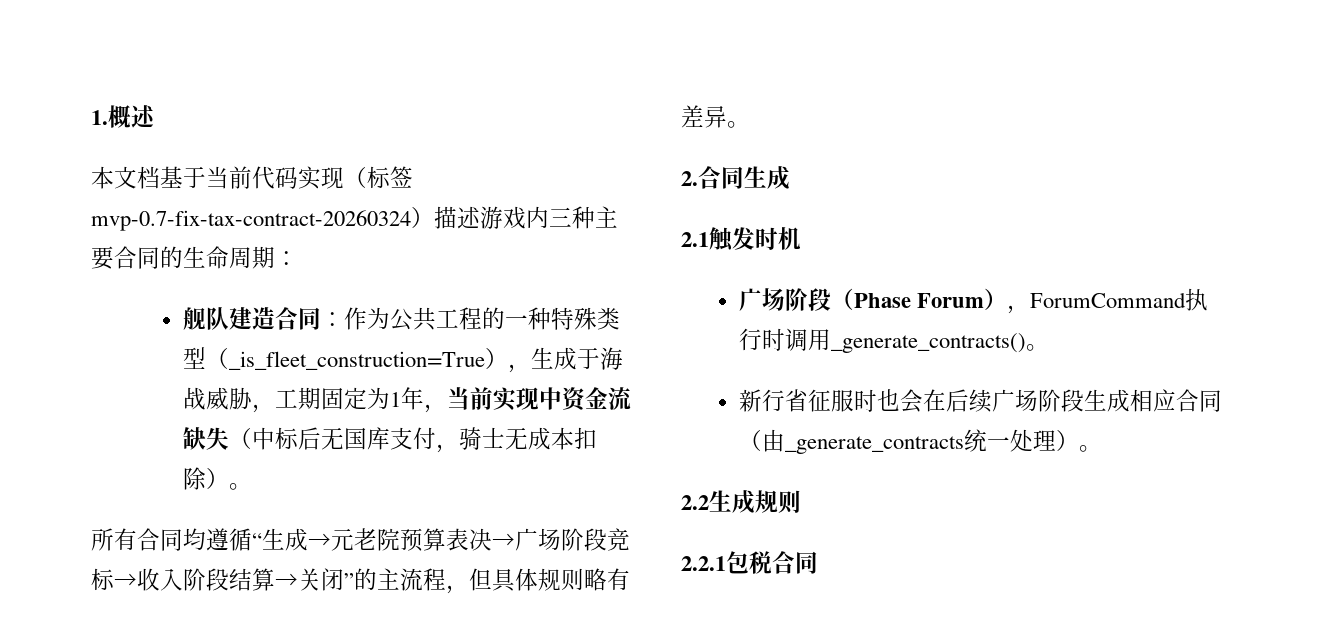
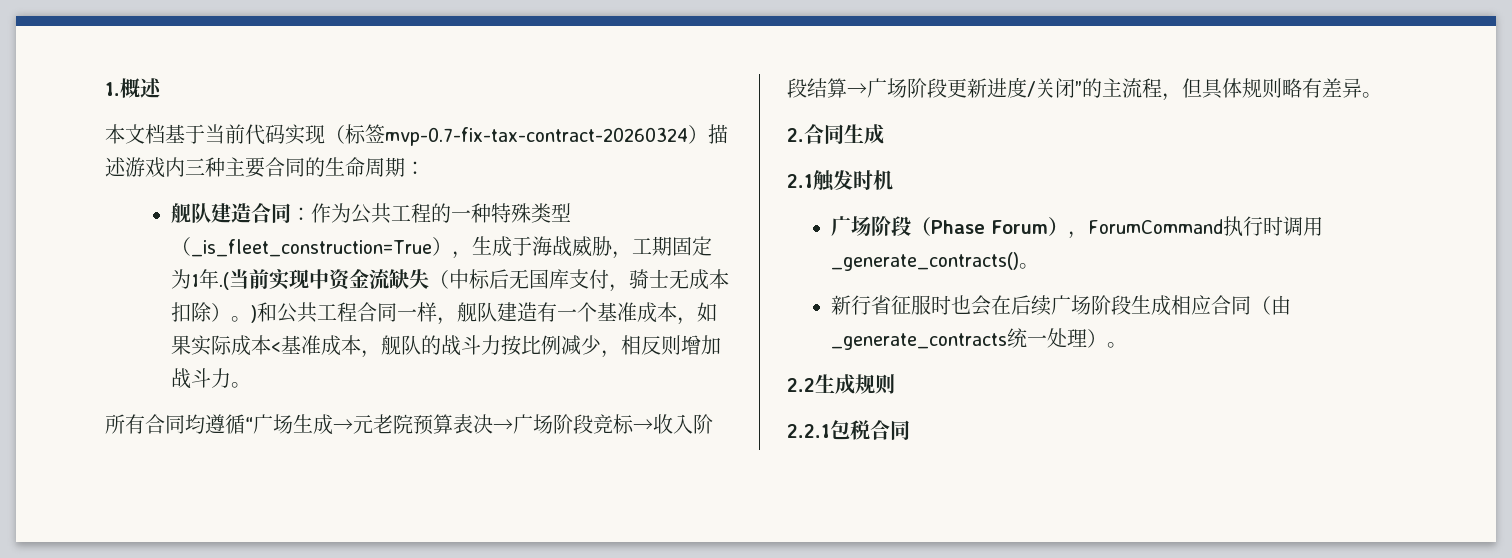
- 舰队建造合同：作为公共工程的一种特殊类型（_is_fleet_construction=True），生成于海战威胁，工期固定为1年，当前实现中资金流缺失（中标后无国库支付，骑士无成本扣除）。
+ 舰队建造合同：作为公共工程的一种特殊类型（_is_fleet_construction=True），生成于海战威胁，工期固定为1年.(当前实现中资金流缺失（中标后无国库支付，骑士无成本扣除）。)和公共工程合同一样，舰队建造有一个基准成本，如果实际成本<基准成本，舰队的战斗力按比例减少，相反则增加战斗力。
- 所有合同均遵循“生成→元老院预算表决→广场阶段竞标→收入阶段结算→关闭”的主流程，但具体规则略有差异。
+ 所有合同均遵循“广场生成→元老院预算表决→广场阶段竞标→收入阶段结算→广场阶段更新进度/关闭”的主流程，但具体规则略有差异。

